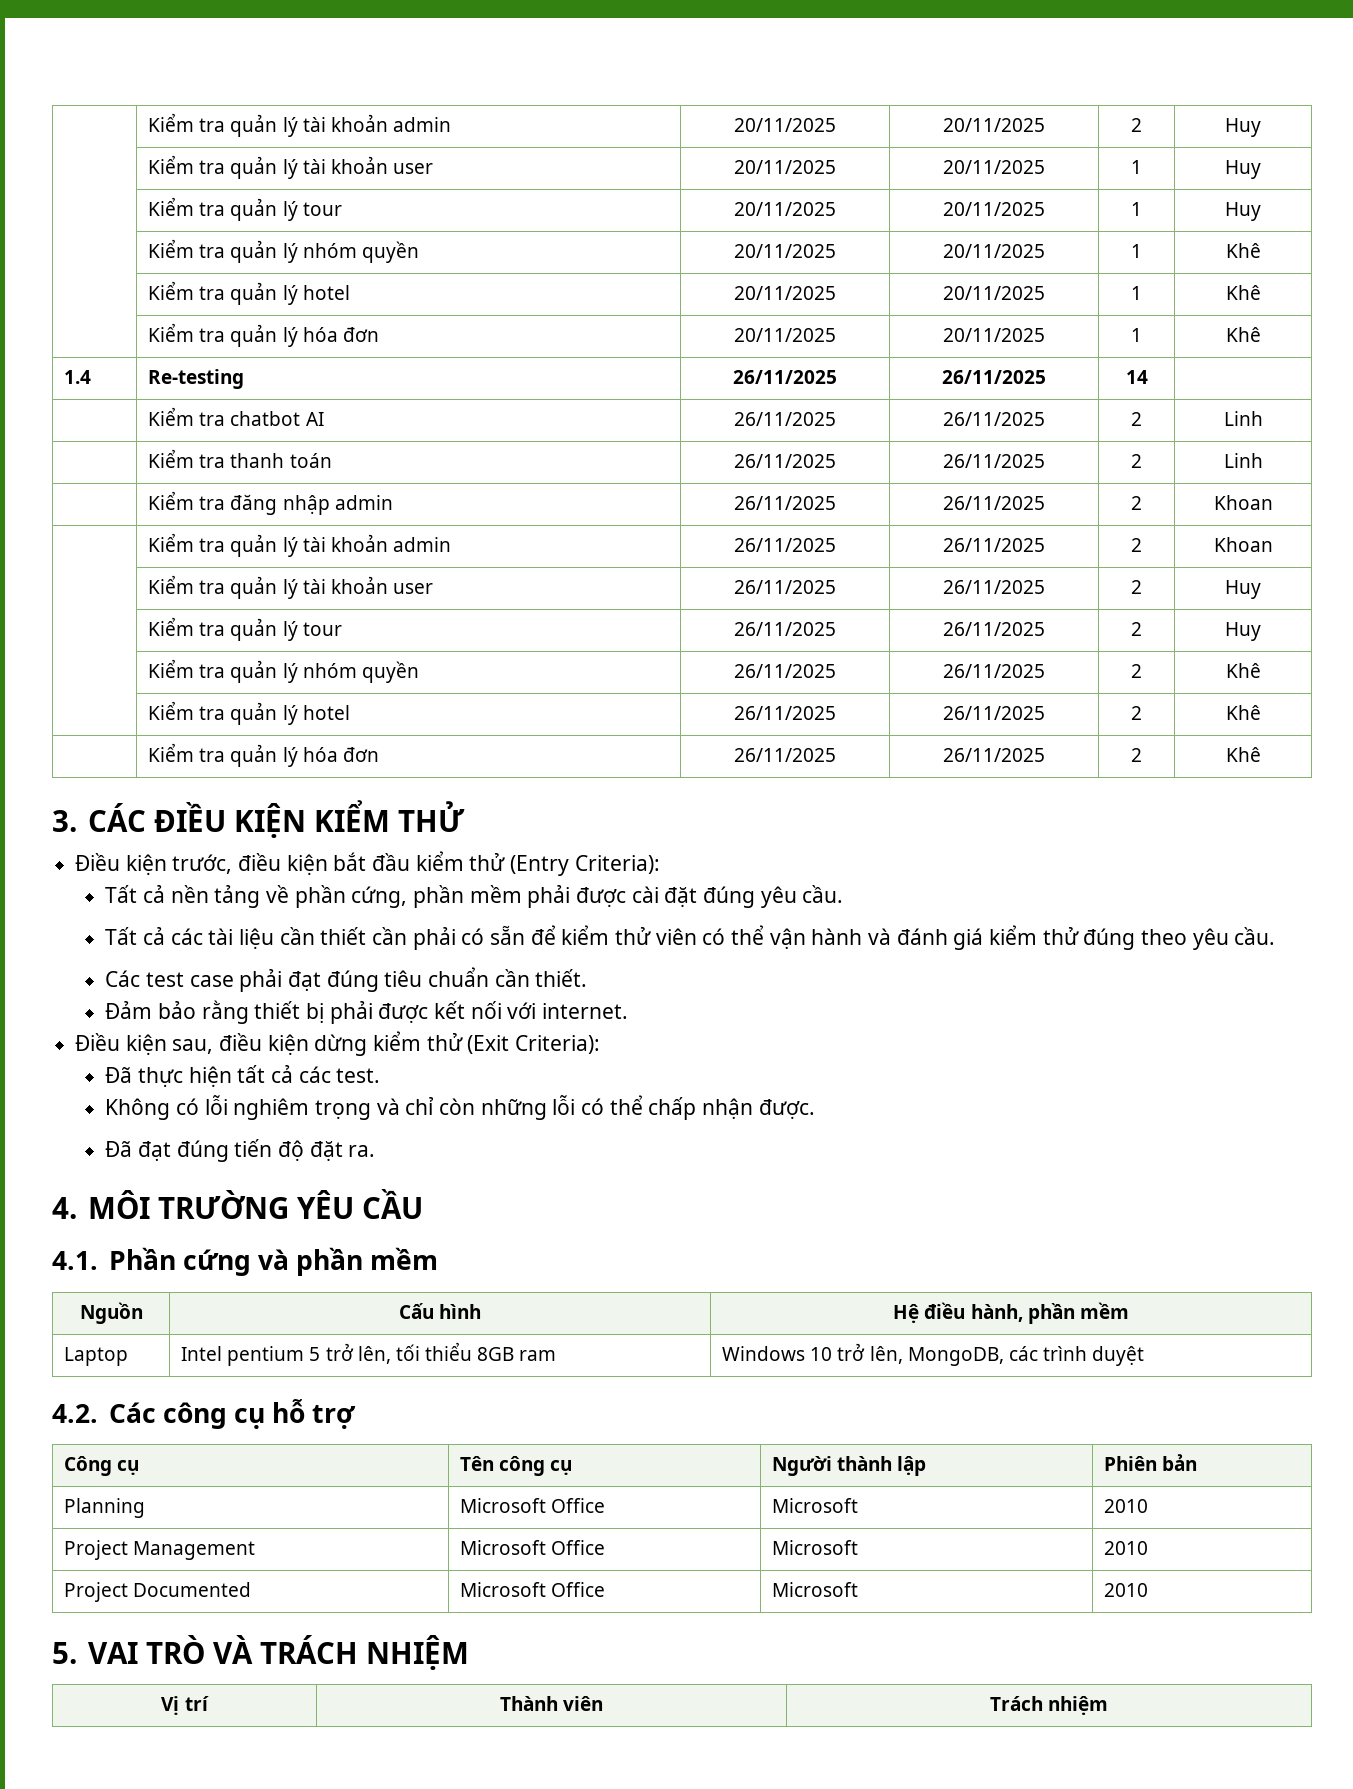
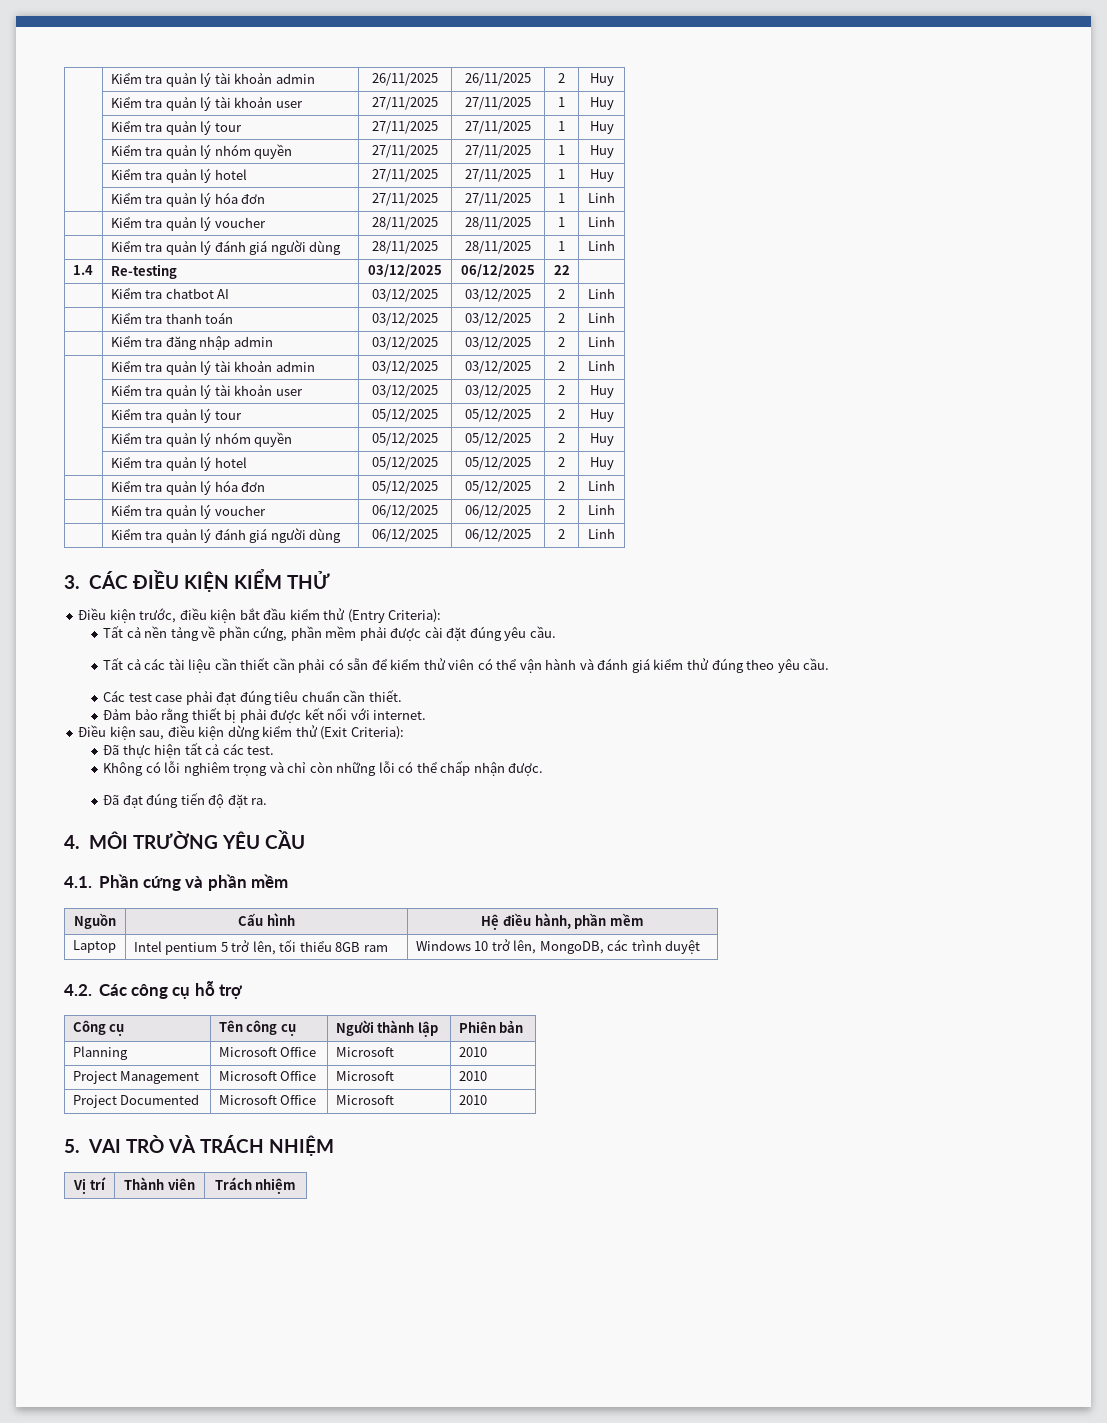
- | Kiểm tra quản lý tài khoản admin | 20/11/2025 | 20/11/2025 | 2 | Huy
- | Kiểm tra quản lý tài khoản user | 20/11/2025 | 20/11/2025 | 1 | Huy
- | Kiểm tra quản lý tour | 20/11/2025 | 20/11/2025 | 1 | Huy
- | Kiểm tra quản lý nhóm quyền | 20/11/2025 | 20/11/2025 | 1 | Khê
- | Kiểm tra quản lý hotel | 20/11/2025 | 20/11/2025 | 1 | Khê
- | Kiểm tra quản lý hóa đơn | 20/11/2025 | 20/11/2025 | 1 | Khê
- 1.4 | Re-testing | 26/11/2025 | 26/11/2025 | 14 |
- | Kiểm tra chatbot AI | 26/11/2025 | 26/11/2025 | 2 | Linh
- | Kiểm tra thanh toán | 26/11/2025 | 26/11/2025 | 2 | Linh
- | Kiểm tra đăng nhập admin | 26/11/2025 | 26/11/2025 | 2 | Khoan
- | Kiểm tra quản lý tài khoản admin | 26/11/2025 | 26/11/2025 | 2 | Khoan
- | Kiểm tra quản lý tài khoản user | 26/11/2025 | 26/11/2025 | 2 | Huy
+ | Kiểm tra quản lý tài khoản admin | 26/11/2025 | 26/11/2025 | 2 | Huy
+ | Kiểm tra quản lý tài khoản user | 27/11/2025 | 27/11/2025 | 1 | Huy
+ | Kiểm tra quản lý tour | 27/11/2025 | 27/11/2025 | 1 | Huy
+ | Kiểm tra quản lý nhóm quyền | 27/11/2025 | 27/11/2025 | 1 | Huy
+ | Kiểm tra quản lý hotel | 27/11/2025 | 27/11/2025 | 1 | Huy
+ | Kiểm tra quản lý hóa đơn | 27/11/2025 | 27/11/2025 | 1 | Linh
+ | Kiểm tra quản lý voucher | 28/11/2025 | 28/11/2025 | 1 | Linh
+ | Kiểm tra quản lý đánh giá người dùng | 28/11/2025 | 28/11/2025 | 1 | Linh
+ 1.4 | Re-testing | 03/12/2025 | 06/12/2025 | 22 |
+ | Kiểm tra chatbot AI | 03/12/2025 | 03/12/2025 | 2 | Linh
+ | Kiểm tra thanh toán | 03/12/2025 | 03/12/2025 | 2 | Linh
+ | Kiểm tra đăng nhập admin | 03/12/2025 | 03/12/2025 | 2 | Linh
+ | Kiểm tra quản lý tài khoản admin | 03/12/2025 | 03/12/2025 | 2 | Linh
+ | Kiểm tra quản lý tài khoản user | 03/12/2025 | 03/12/2025 | 2 | Huy
- | Kiểm tra quản lý tour | 26/11/2025 | 26/11/2025 | 2 | Huy
+ | Kiểm tra quản lý tour | 05/12/2025 | 05/12/2025 | 2 | Huy
- | Kiểm tra quản lý nhóm quyền | 26/11/2025 | 26/11/2025 | 2 | Khê
- | Kiểm tra quản lý hotel | 26/11/2025 | 26/11/2025 | 2 | Khê
- | Kiểm tra quản lý hóa đơn | 26/11/2025 | 26/11/2025 | 2 | Khê
+ | Kiểm tra quản lý nhóm quyền | 05/12/2025 | 05/12/2025 | 2 | Huy
+ | Kiểm tra quản lý hotel | 05/12/2025 | 05/12/2025 | 2 | Huy
+ | Kiểm tra quản lý hóa đơn | 05/12/2025 | 05/12/2025 | 2 | Linh
+ | Kiểm tra quản lý voucher | 06/12/2025 | 06/12/2025 | 2 | Linh
+ | Kiểm tra quản lý đánh giá người dùng | 06/12/2025 | 06/12/2025 | 2 | Linh

